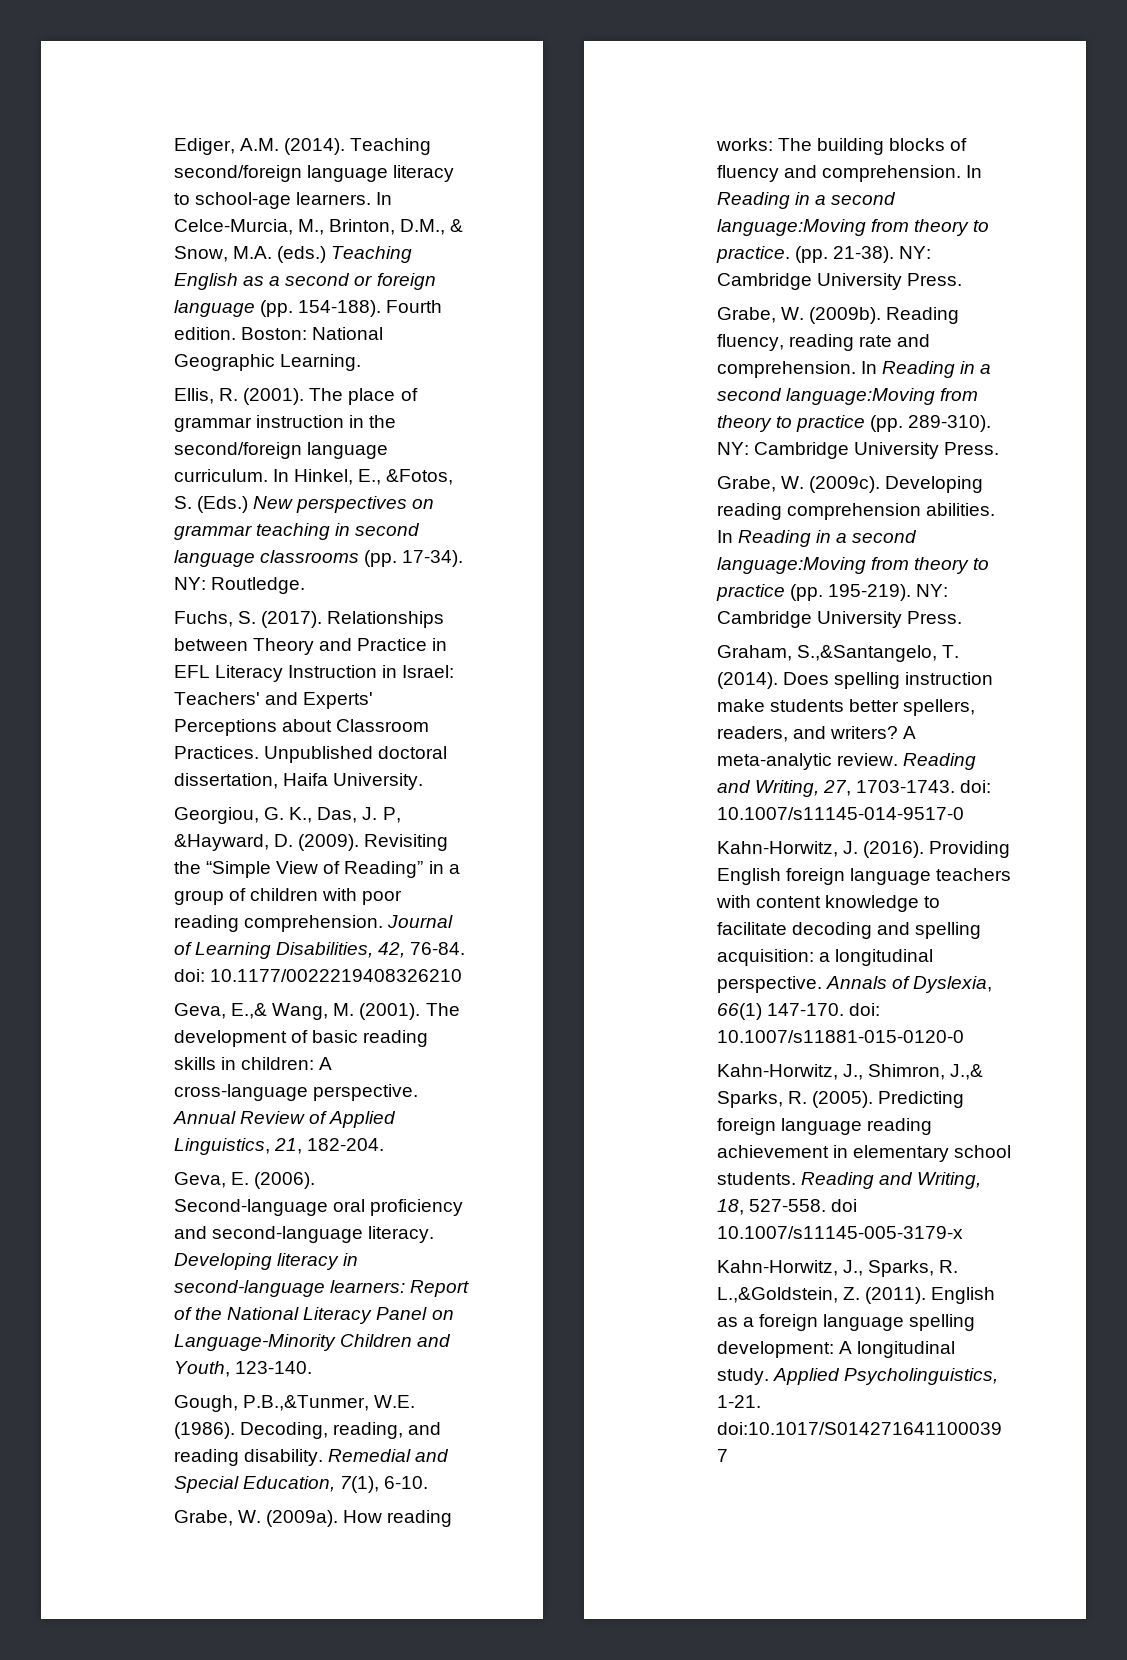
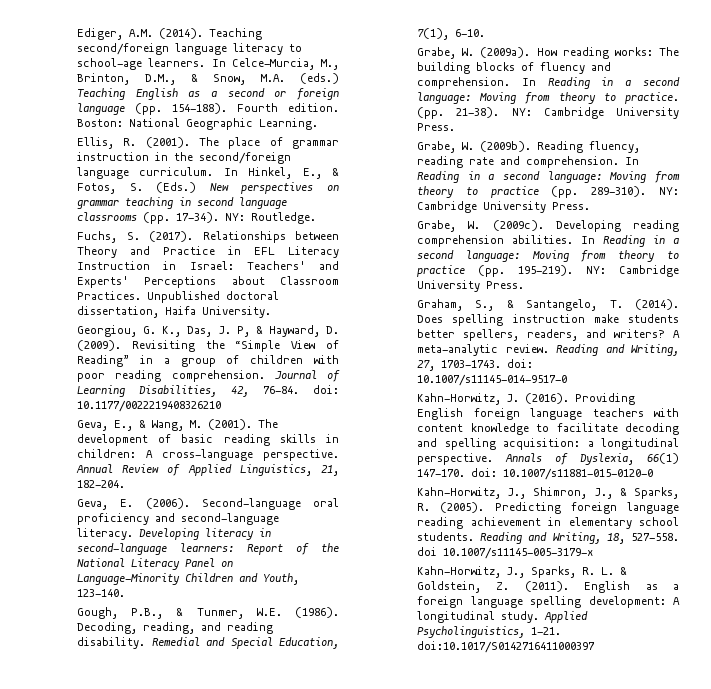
- In Hinkel, E., &Fotos, S. (Eds.) New perspectives on grammar teaching in second language classrooms (pp. 17-34).
+ In Hinkel, E., & Fotos, S. (Eds.) New perspectives on grammar teaching in second language classrooms (pp. 17-34).
- Georgiou, G. K., Das, J. P, &Hayward, D. (2009).
+ Georgiou, G. K., Das, J. P, & Hayward, D. (2009).
- Geva, E.,& Wang, M. (2001).
+ Geva, E., & Wang, M. (2001).
- Gough, P.B.,&Tunmer, W.E. (1986).
+ Gough, P.B., & Tunmer, W.E. (1986).
- In Reading in a second language:Moving from theory to practice.
+ In Reading in a second language: Moving from theory to practice.
- In Reading in a second language:Moving from theory to practice (pp. 289-310).
+ In Reading in a second language: Moving from theory to practice (pp. 289-310).
- In Reading in a second language:Moving from theory to practice (pp. 195-219).
+ In Reading in a second language: Moving from theory to practice (pp. 195-219).
- Graham, S.,&Santangelo, T. (2014).
+ Graham, S., & Santangelo, T. (2014).
- Kahn-Horwitz, J., Shimron, J.,& Sparks, R. (2005).
+ Kahn-Horwitz, J., Shimron, J., & Sparks, R. (2005).
- Kahn-Horwitz, J., Sparks, R. L.,&Goldstein, Z. (2011).
+ Kahn-Horwitz, J., Sparks, R. L. & Goldstein, Z. (2011).

